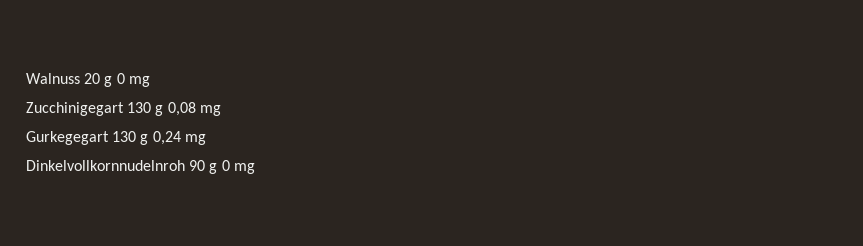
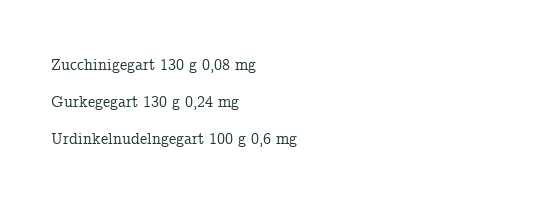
- Walnuss 20 g 0 mg
- Dinkelvollkornnudelnroh 90 g 0 mg
+ Urdinkelnudelngegart 100 g 0,6 mg

